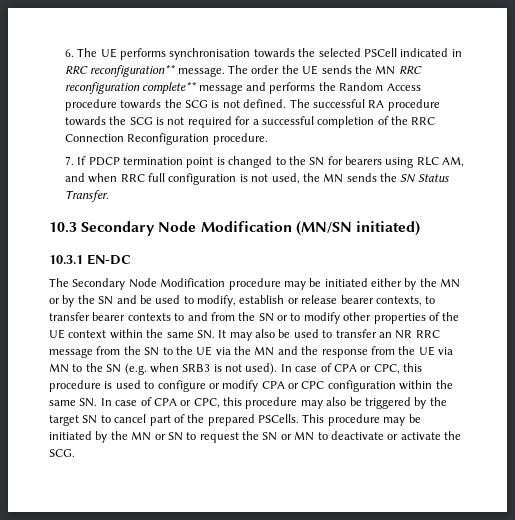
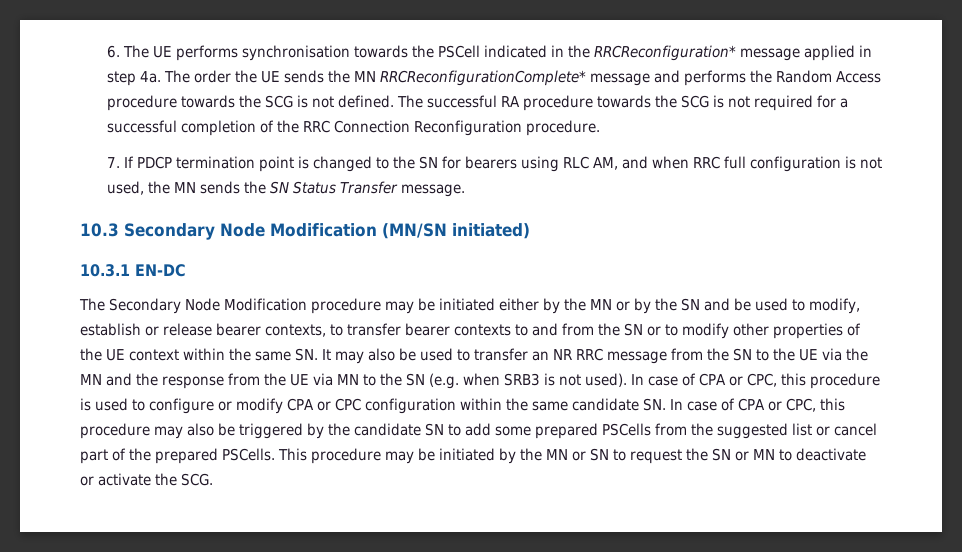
- 6. The UE performs synchronisation towards the selected PSCell indicated in RRC reconfiguration** message.
+ 6. The UE performs synchronisation towards the PSCell indicated in the RRCReconfiguration* message applied in step 4a.
- The order the UE sends the MN RRC reconfiguration complete** message and performs the Random Access procedure towards the SCG is not defined.
+ The order the UE sends the MN RRCReconfigurationComplete* message and performs the Random Access procedure towards the SCG is not defined.
- 7. If PDCP termination point is changed to the SN for bearers using RLC AM, and when RRC full configuration is not used, the MN sends the SN Status Transfer.
+ 7. If PDCP termination point is changed to the SN for bearers using RLC AM, and when RRC full configuration is not used, the MN sends the SN Status Transfer message.
- In case of CPA or CPC, this procedure is used to configure or modify CPA or CPC configuration within the same SN. In case of CPA or CPC, this procedure may also be triggered by the target SN to cancel part of the prepared PSCells.
+ In case of CPA or CPC, this procedure is used to configure or modify CPA or CPC configuration within the same candidate SN. In case of CPA or CPC, this procedure may also be triggered by the candidate SN to add some prepared PSCells from the suggested list or cancel part of the prepared PSCells.

